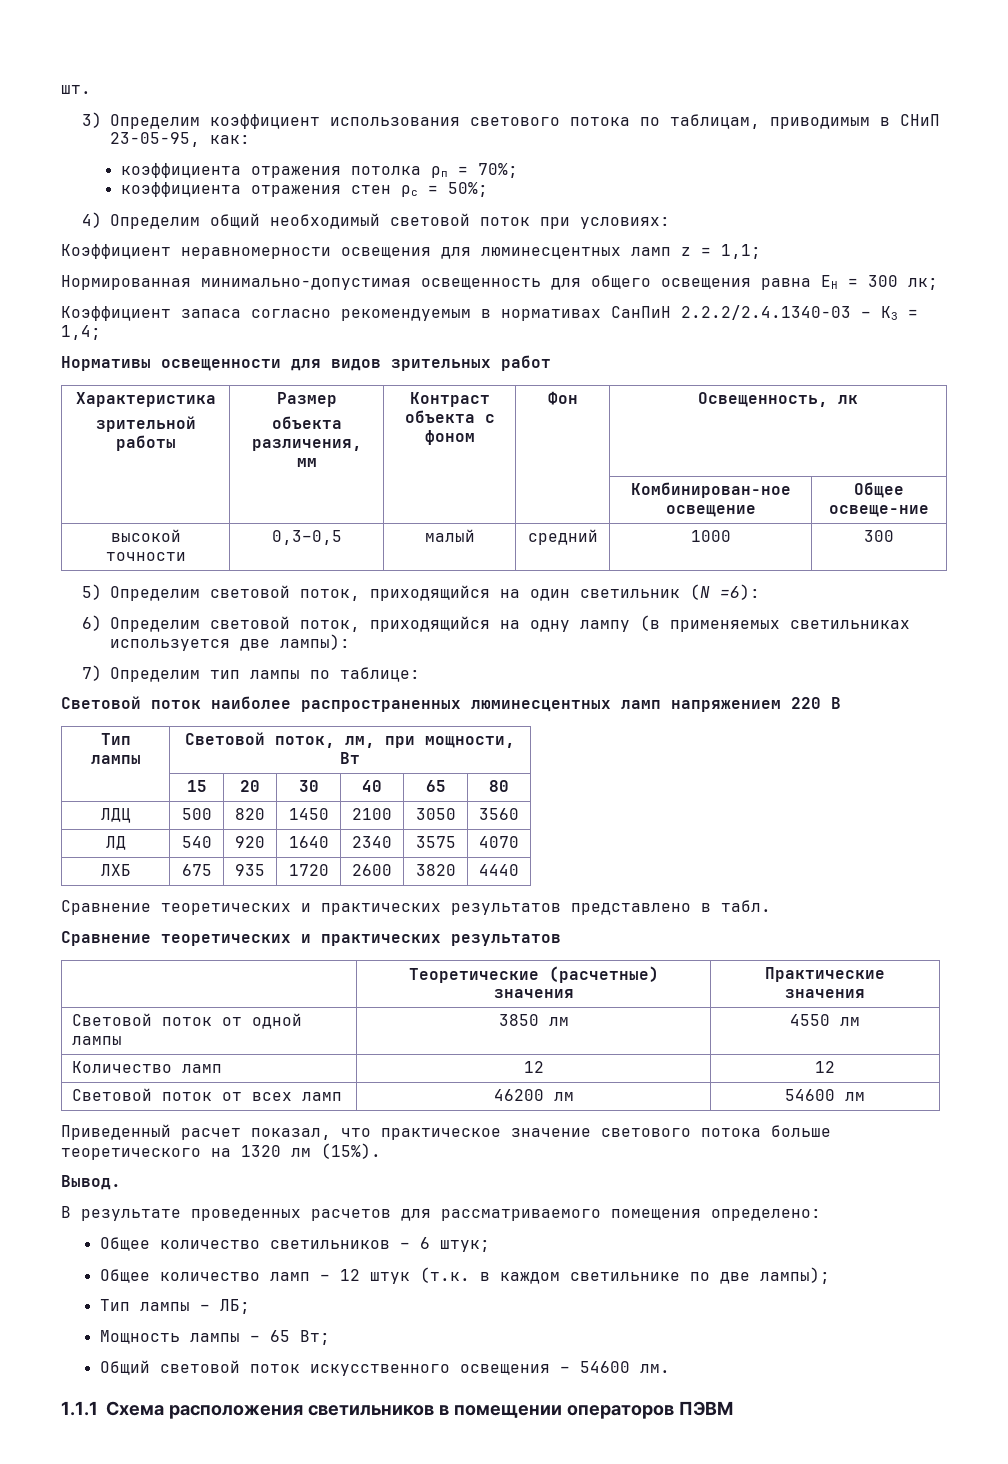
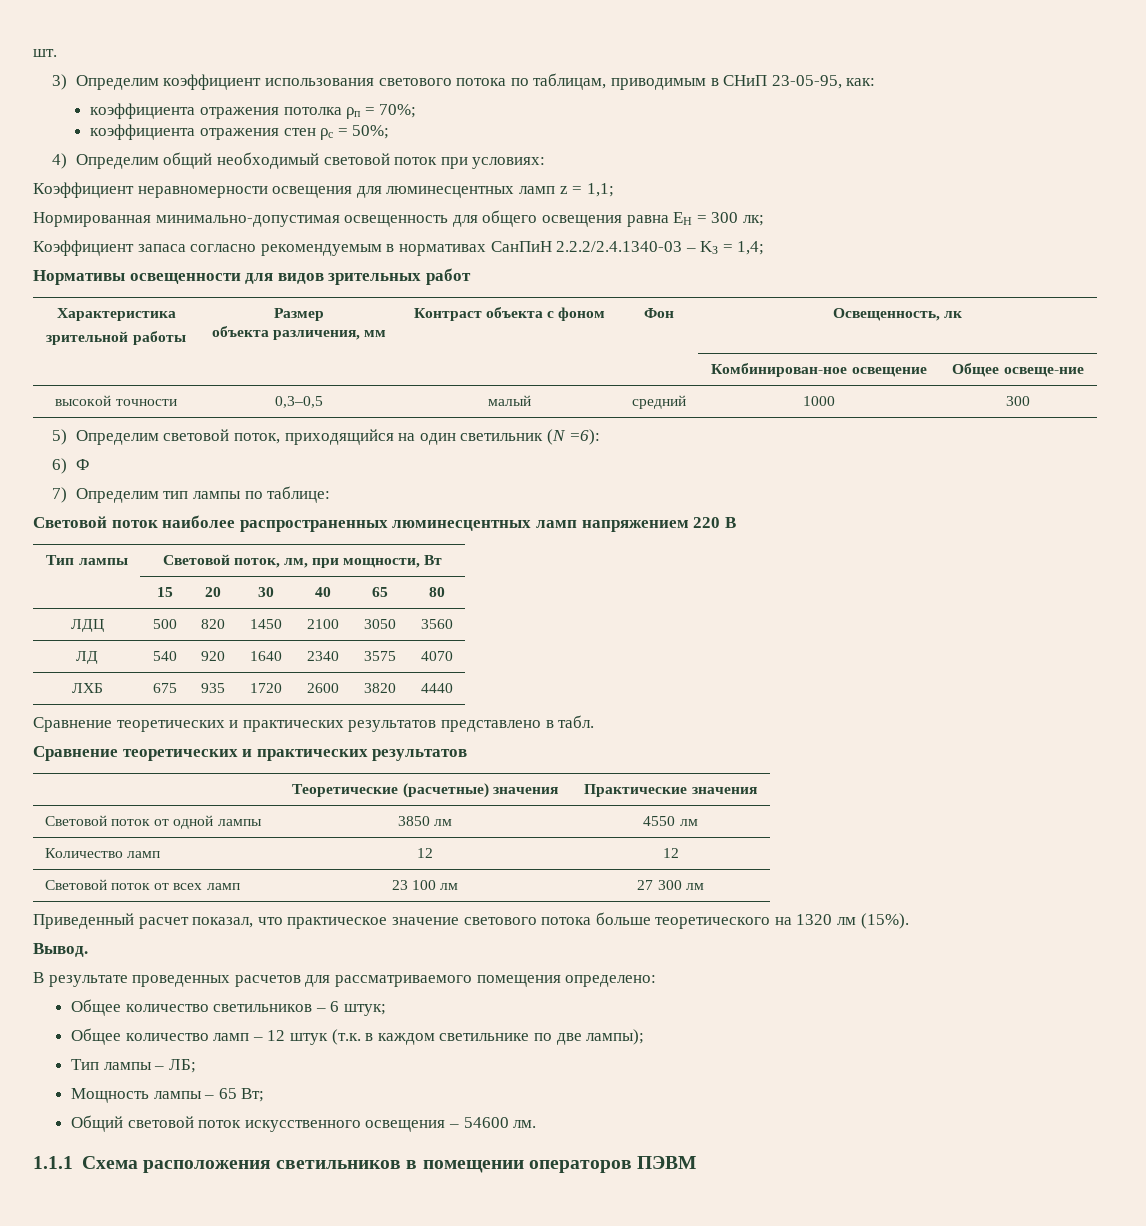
- 6) Определим световой поток, приходящийся на одну лампу (в применяемых светильниках используется две лампы):
+ 6) Ф
- Световой поток от всех ламп | 46200 лм | 54600 лм
+ Световой поток от всех ламп | 23 100 лм | 27 300 лм

